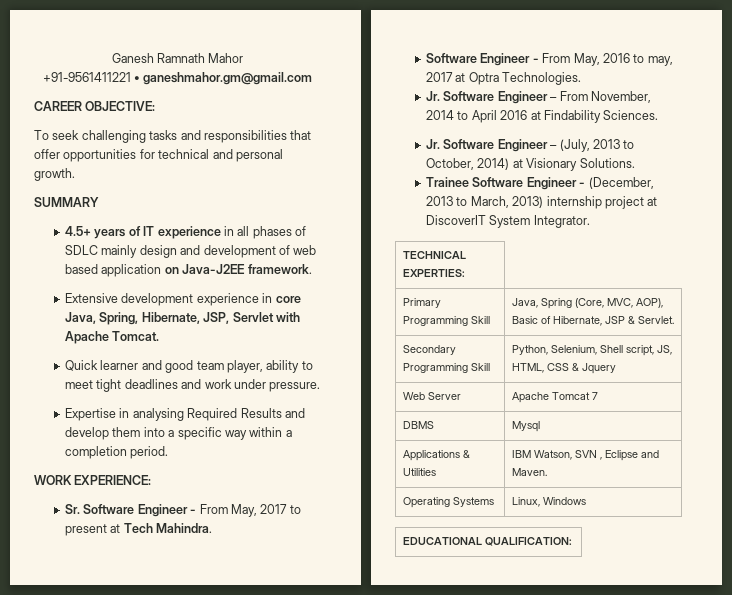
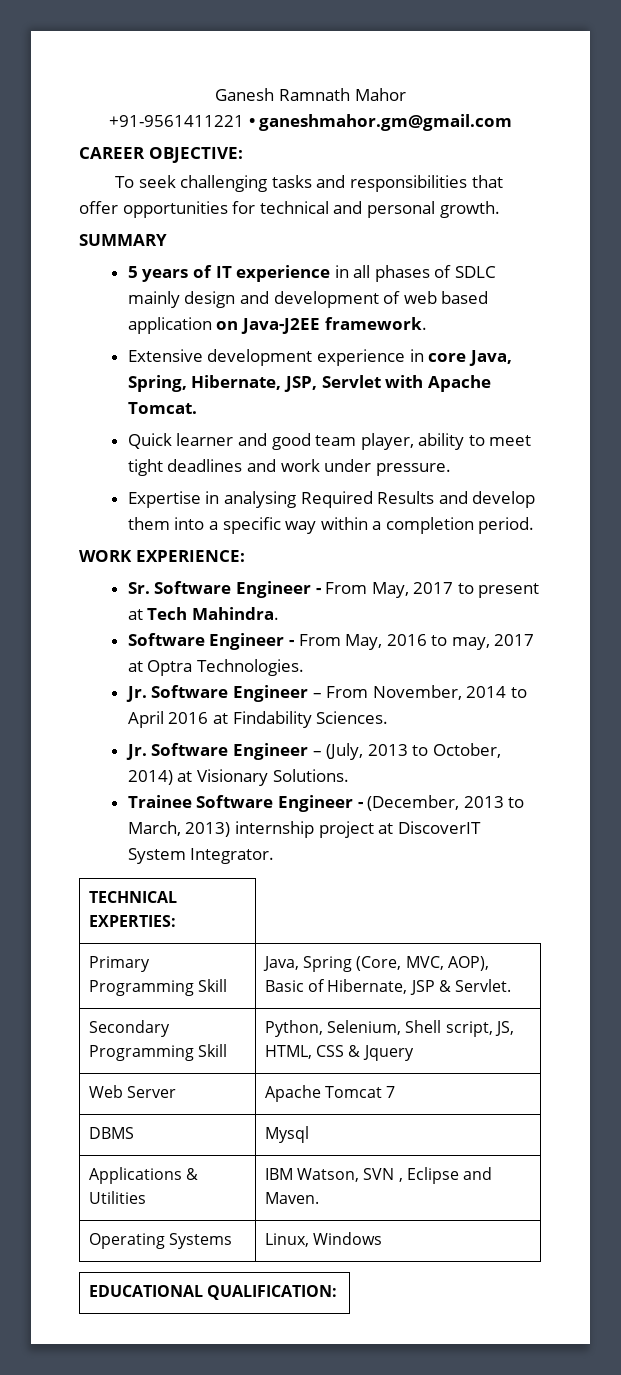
- 4.5+ years of IT experience in all phases of SDLC mainly design and development of web based application on Java-J2EE framework.
+ 5 years of IT experience in all phases of SDLC mainly design and development of web based application on Java-J2EE framework.

